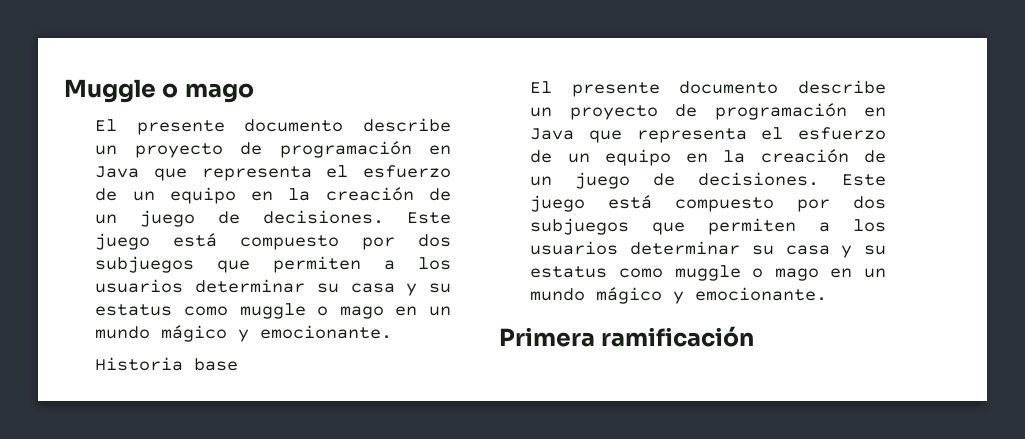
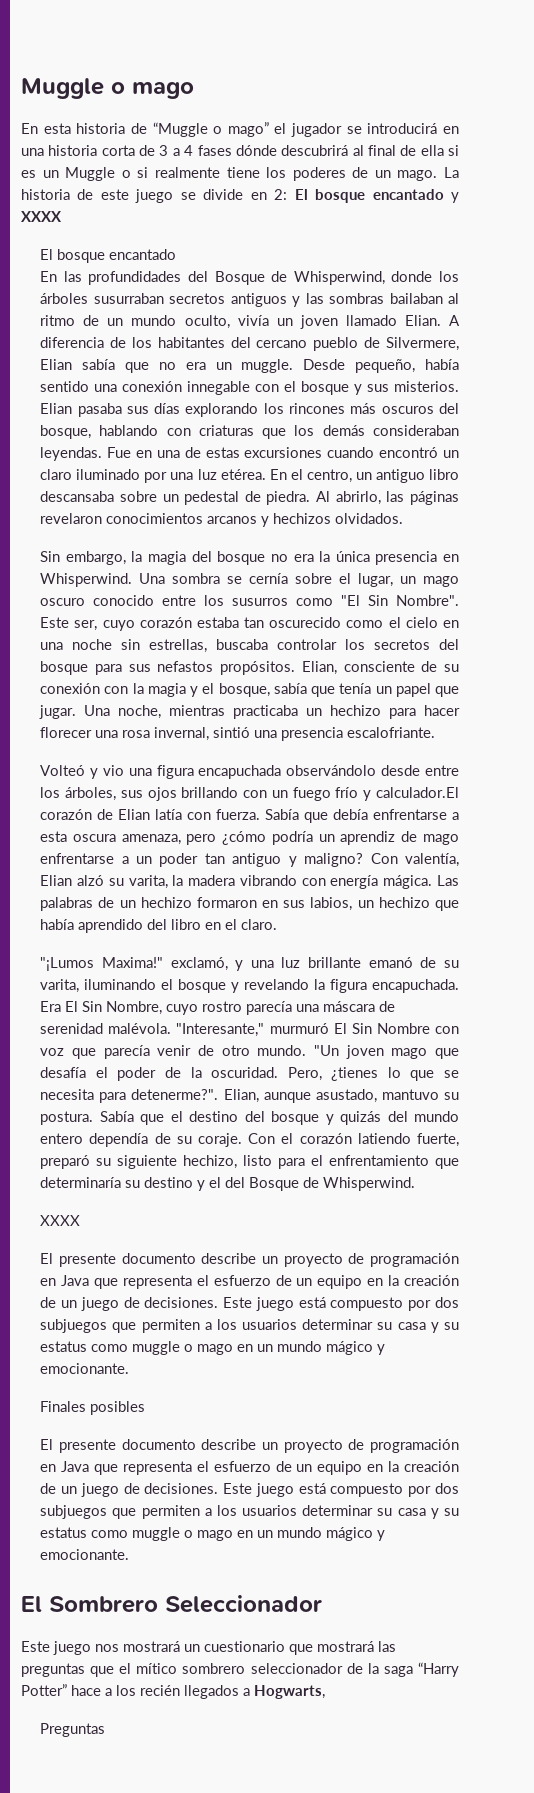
+ En esta historia de “Muggle o mago” el jugador se introducirá en una historia corta de 3 a 4 fases dónde descubrirá al final de ella si es un Muggle o si realmente tiene los poderes de un mago. La historia de este juego se divide en 2: El bosque encantado y XXXX
+ El bosque encantado
+ En las profundidades del Bosque de Whisperwind, donde los árboles susurraban secretos antiguos y las sombras bailaban al ritmo de un mundo oculto, vivía un joven llamado Elian. A diferencia de los habitantes del cercano pueblo de Silvermere, Elian sabía que no era un muggle. Desde pequeño, había sentido una conexión innegable con el bosque y sus misterios. Elian pasaba sus días explorando los rincones más oscuros del bosque, hablando con criaturas que los demás consideraban leyendas. Fue en una de estas excursiones cuando encontró un claro iluminado por una luz etérea. En el centro, un antiguo libro descansaba sobre un pedestal de piedra. Al abrirlo, las páginas revelaron conocimientos arcanos y hechizos olvidados.
+ Sin embargo, la magia del bosque no era la única presencia en Whisperwind. Una sombra se cernía sobre el lugar, un mago oscuro conocido entre los susurros como "El Sin Nombre". Este ser, cuyo corazón estaba tan oscurecido como el cielo en una noche sin estrellas, buscaba controlar los secretos del bosque para sus nefastos propósitos. Elian, consciente de su conexión con la magia y el bosque, sabía que tenía un papel que jugar. Una noche, mientras practicaba un hechizo para hacer florecer una rosa invernal, sintió una presencia escalofriante.
+ Volteó y vio una figura encapuchada observándolo desde entre los árboles, sus ojos brillando con un fuego frío y calculador.El corazón de Elian latía con fuerza. Sabía que debía enfrentarse a esta oscura amenaza, pero ¿cómo podría un aprendiz de mago enfrentarse a un poder tan antiguo y maligno? Con valentía, Elian alzó su varita, la madera vibrando con energía mágica. Las palabras de un hechizo formaron en sus labios, un hechizo que había aprendido del libro en el claro.
+ "¡Lumos Maxima!" exclamó, y una luz brillante emanó de su varita, iluminando el bosque y revelando la figura encapuchada. Era El Sin Nombre, cuyo rostro parecía una máscara de serenidad malévola. "Interesante," murmuró El Sin Nombre con voz que parecía venir de otro mundo. "Un joven mago que desafía el poder de la oscuridad. Pero, ¿tienes lo que se necesita para detenerme?". Elian, aunque asustado, mantuvo su postura. Sabía que el destino del bosque y quizás del mundo entero dependía de su coraje. Con el corazón latiendo fuerte, preparó su siguiente hechizo, listo para el enfrentamiento que determinaría su destino y el del Bosque de Whisperwind.
+ XXXX
- Historia base
+ Finales posibles
- Primera ramificación
+ El Sombrero Seleccionador
+ Este juego nos mostrará un cuestionario que mostrará las preguntas que el mítico sombrero seleccionador de la saga “Harry Potter” hace a los recién llegados a Hogwarts,
+ Preguntas

